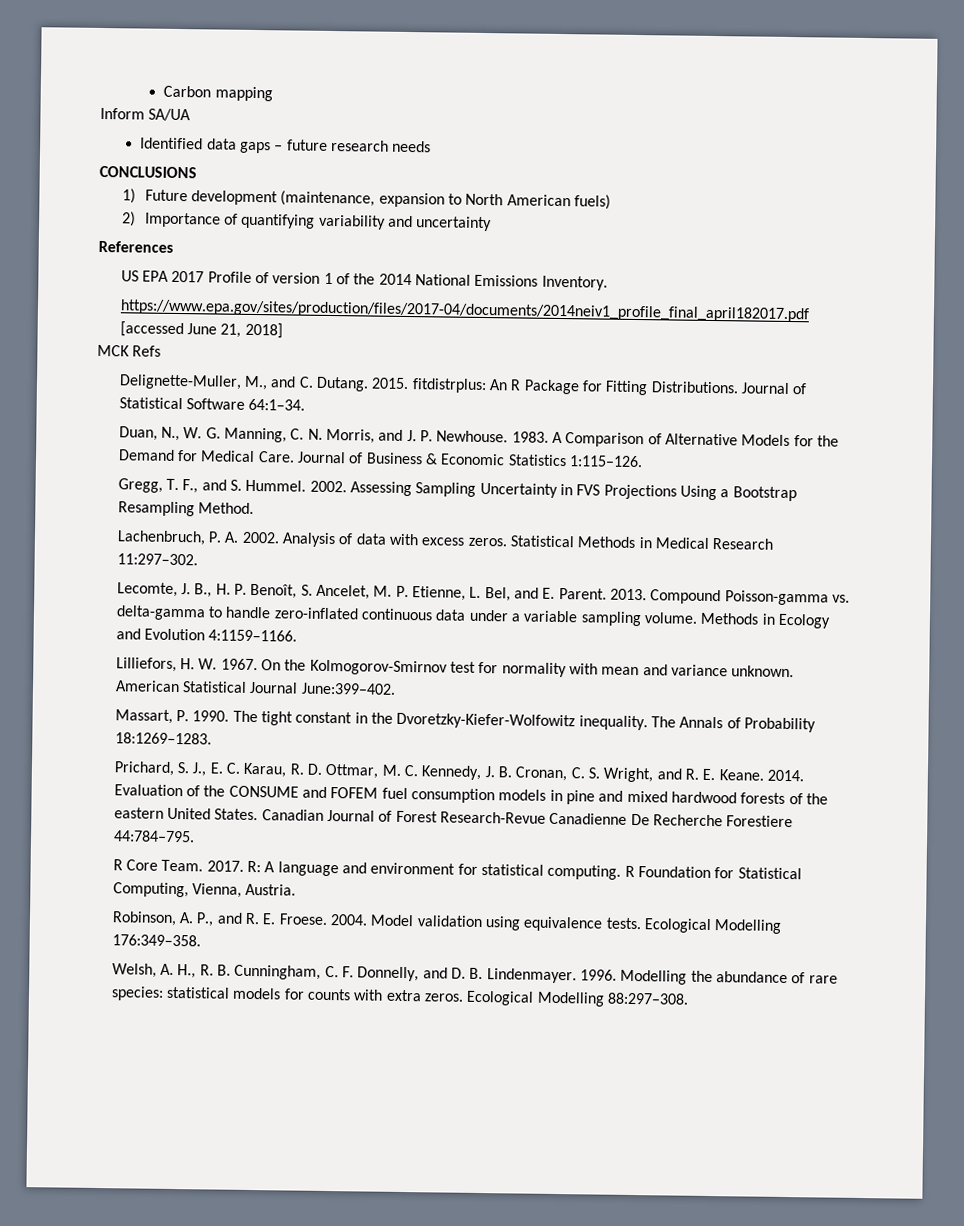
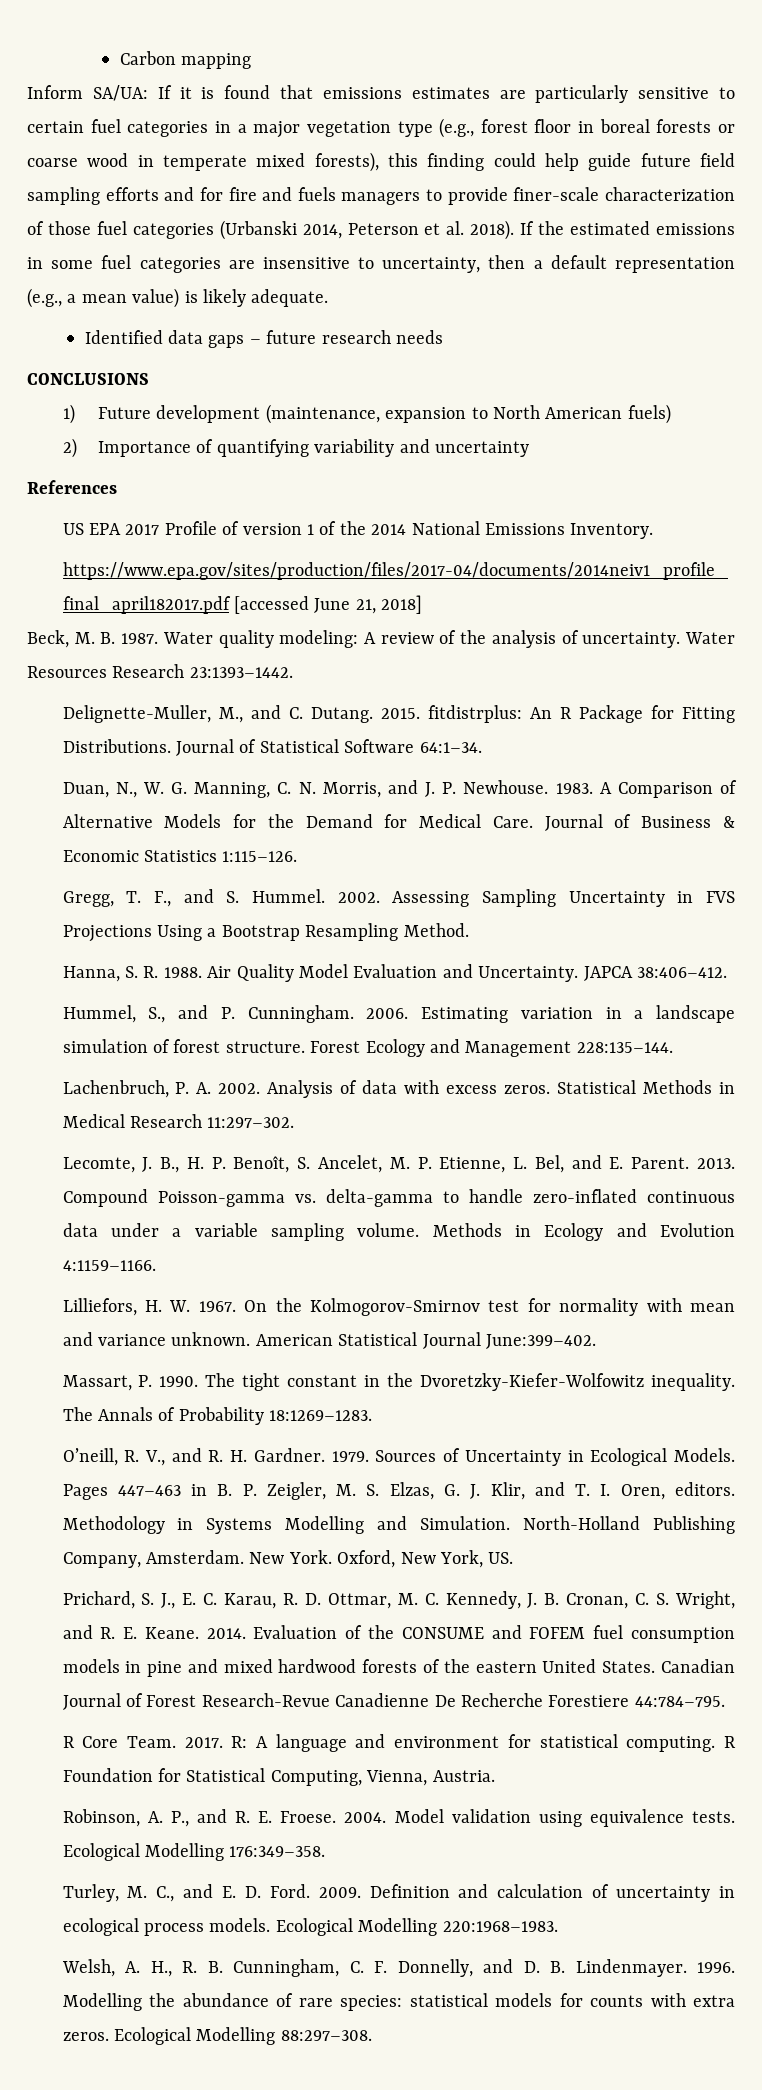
- Inform SA/UA
+ Inform SA/UA: If it is found that emissions estimates are particularly sensitive to certain fuel categories in a major vegetation type (e.g., forest floor in boreal forests or coarse wood in temperate mixed forests), this finding could help guide future field sampling efforts and for fire and fuels managers to provide finer-scale characterization of those fuel categories (Urbanski 2014, Peterson et al. 2018). If the estimated emissions in some fuel categories are insensitive to uncertainty, then a default representation (e.g., a mean value) is likely adequate.
- MCK Refs
+ Beck, M. B. 1987. Water quality modeling: A review of the analysis of uncertainty. Water Resources Research 23:1393–1442.
+ Hanna, S. R. 1988. Air Quality Model Evaluation and Uncertainty. JAPCA 38:406–412.
+ Hummel, S., and P. Cunningham. 2006. Estimating variation in a landscape simulation of forest structure. Forest Ecology and Management 228:135–144.
+ O’neill, R. V., and R. H. Gardner. 1979. Sources of Uncertainty in Ecological Models. Pages 447–463 in B. P. Zeigler, M. S. Elzas, G. J. Klir, and T. I. Oren, editors. Methodology in Systems Modelling and Simulation. North-Holland Publishing Company, Amsterdam. New York. Oxford, New York, US.
+ Turley, M. C., and E. D. Ford. 2009. Definition and calculation of uncertainty in ecological process models. Ecological Modelling 220:1968–1983.

